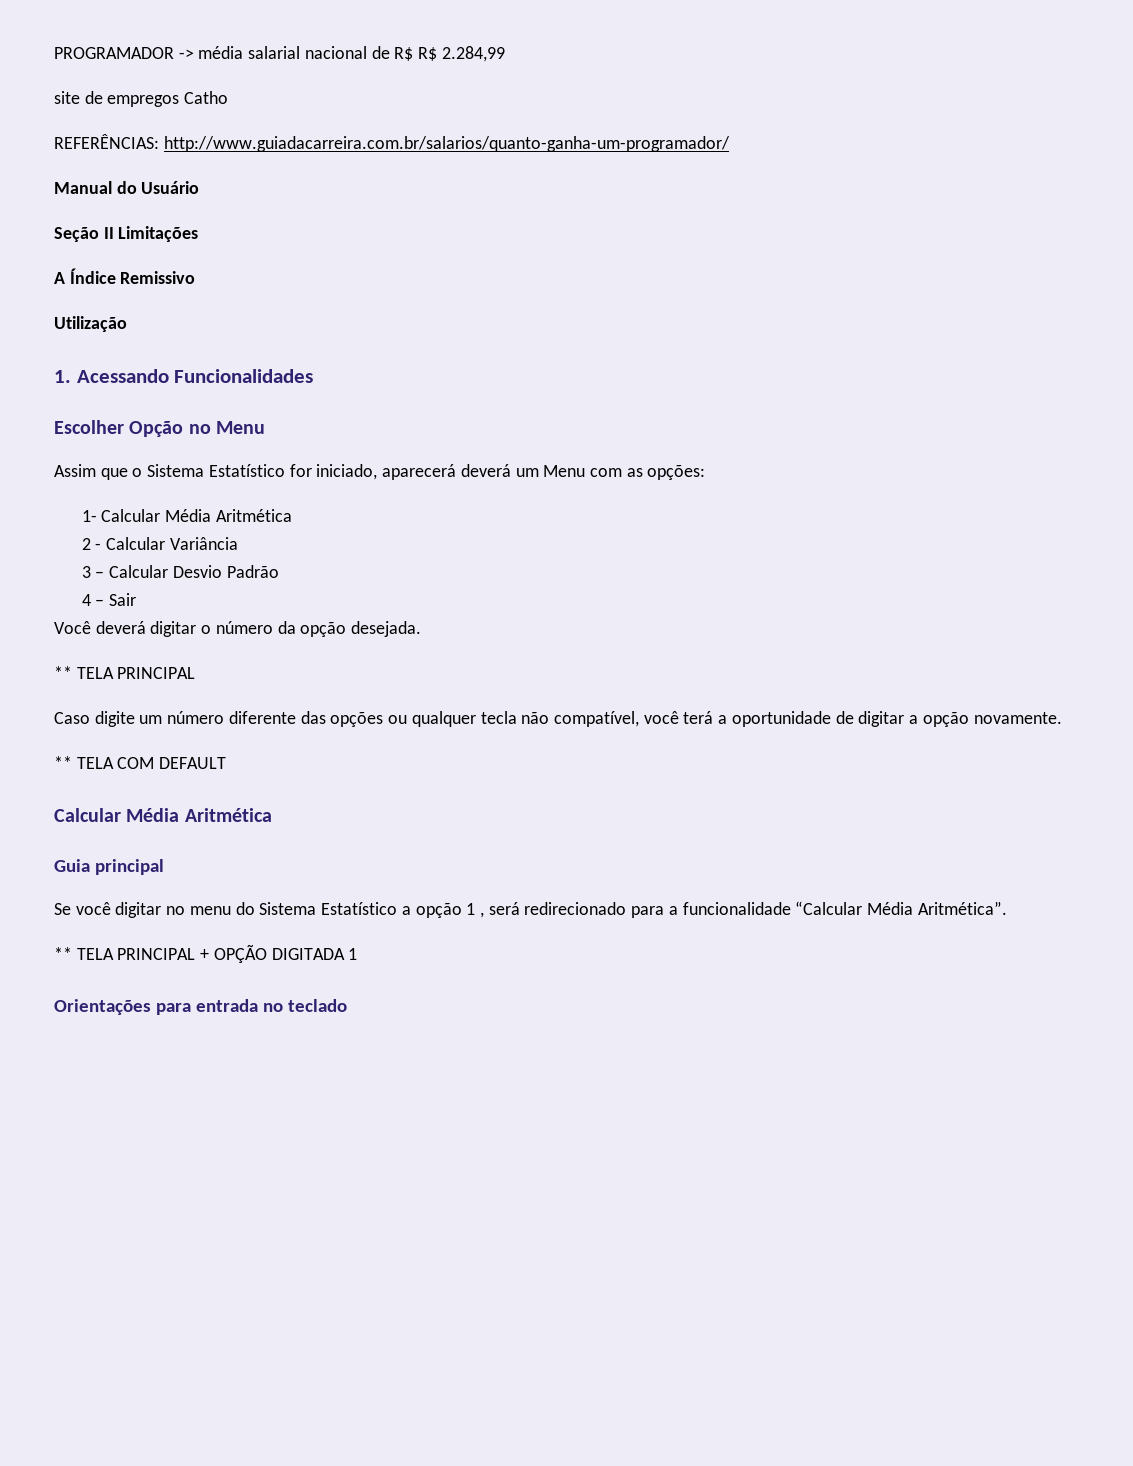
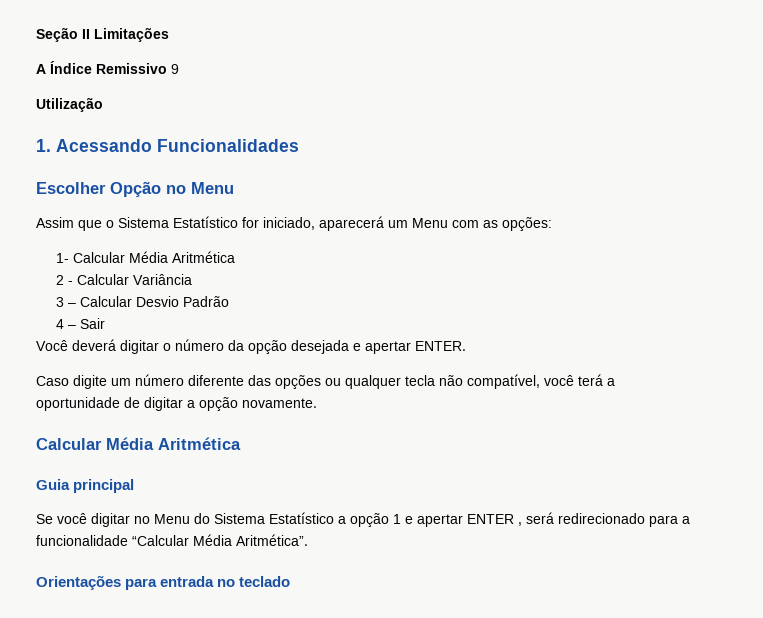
- PROGRAMADOR -> média salarial nacional de R$ R$ 2.284,99
- site de empregos Catho
- REFERÊNCIAS: http://www.guiadacarreira.com.br/salarios/quanto-ganha-um-programador/
- Manual do Usuário
- A Índice Remissivo
+ A Índice Remissivo 9
- Assim que o Sistema Estatístico for iniciado, aparecerá deverá um Menu com as opções:
+ Assim que o Sistema Estatístico for iniciado, aparecerá um Menu com as opções:
- Você deverá digitar o número da opção desejada.
- ** TELA PRINCIPAL
+ Você deverá digitar o número da opção desejada e apertar ENTER.
- ** TELA COM DEFAULT
- Se você digitar no menu do Sistema Estatístico a opção 1 , será redirecionado para a funcionalidade “Calcular Média Aritmética”.
+ Se você digitar no Menu do Sistema Estatístico a opção 1 e apertar ENTER , será redirecionado para a funcionalidade “Calcular Média Aritmética”.
- ** TELA PRINCIPAL + OPÇÃO DIGITADA 1

